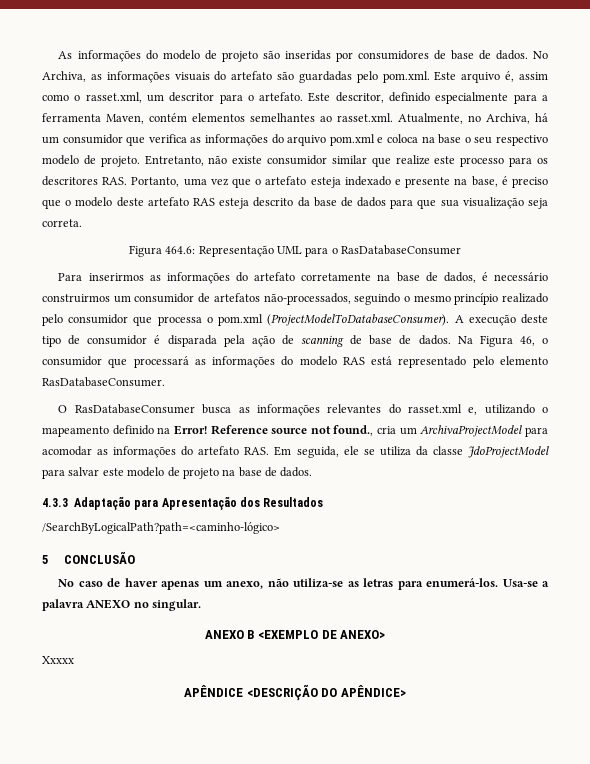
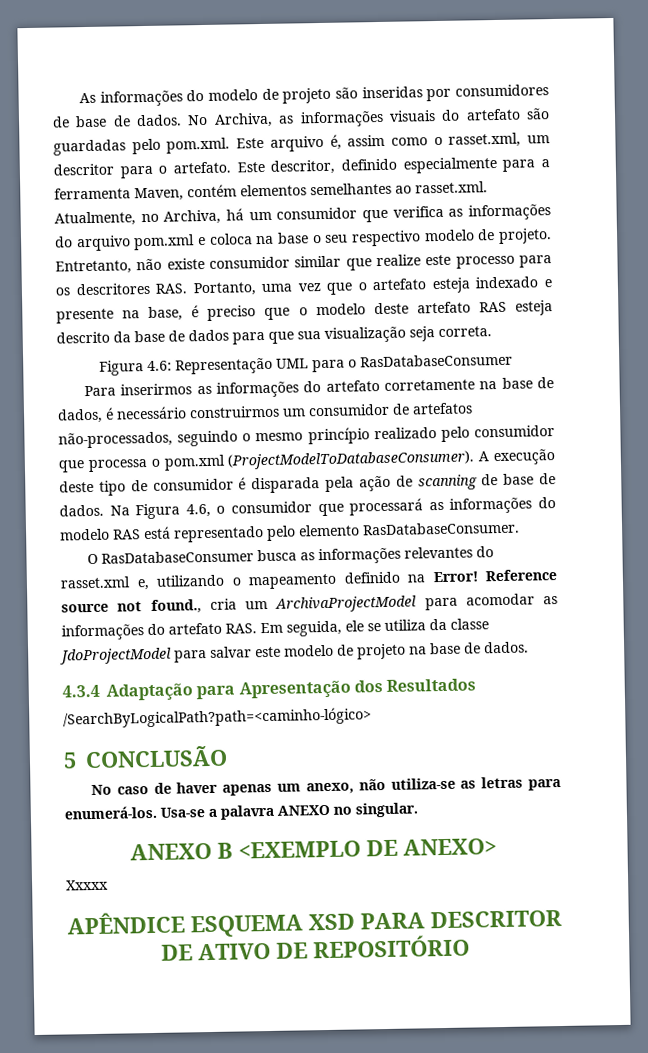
- Figura 464.6: Representação UML para o RasDatabaseConsumer
+ Figura 4.6: Representação UML para o RasDatabaseConsumer
- Na Figura 46, o consumidor que processará as informações do modelo RAS está representado pelo elemento RasDatabaseConsumer.
+ Na Figura 4.6, o consumidor que processará as informações do modelo RAS está representado pelo elemento RasDatabaseConsumer.
- 4.3.3 Adaptação para Apresentação dos Resultados
+ 4.3.4 Adaptação para Apresentação dos Resultados
- APÊNDICE <DESCRIÇÃO DO APÊNDICE>
+ APÊNDICE ESQUEMA XSD PARA DESCRITOR DE ATIVO DE REPOSITÓRIO

